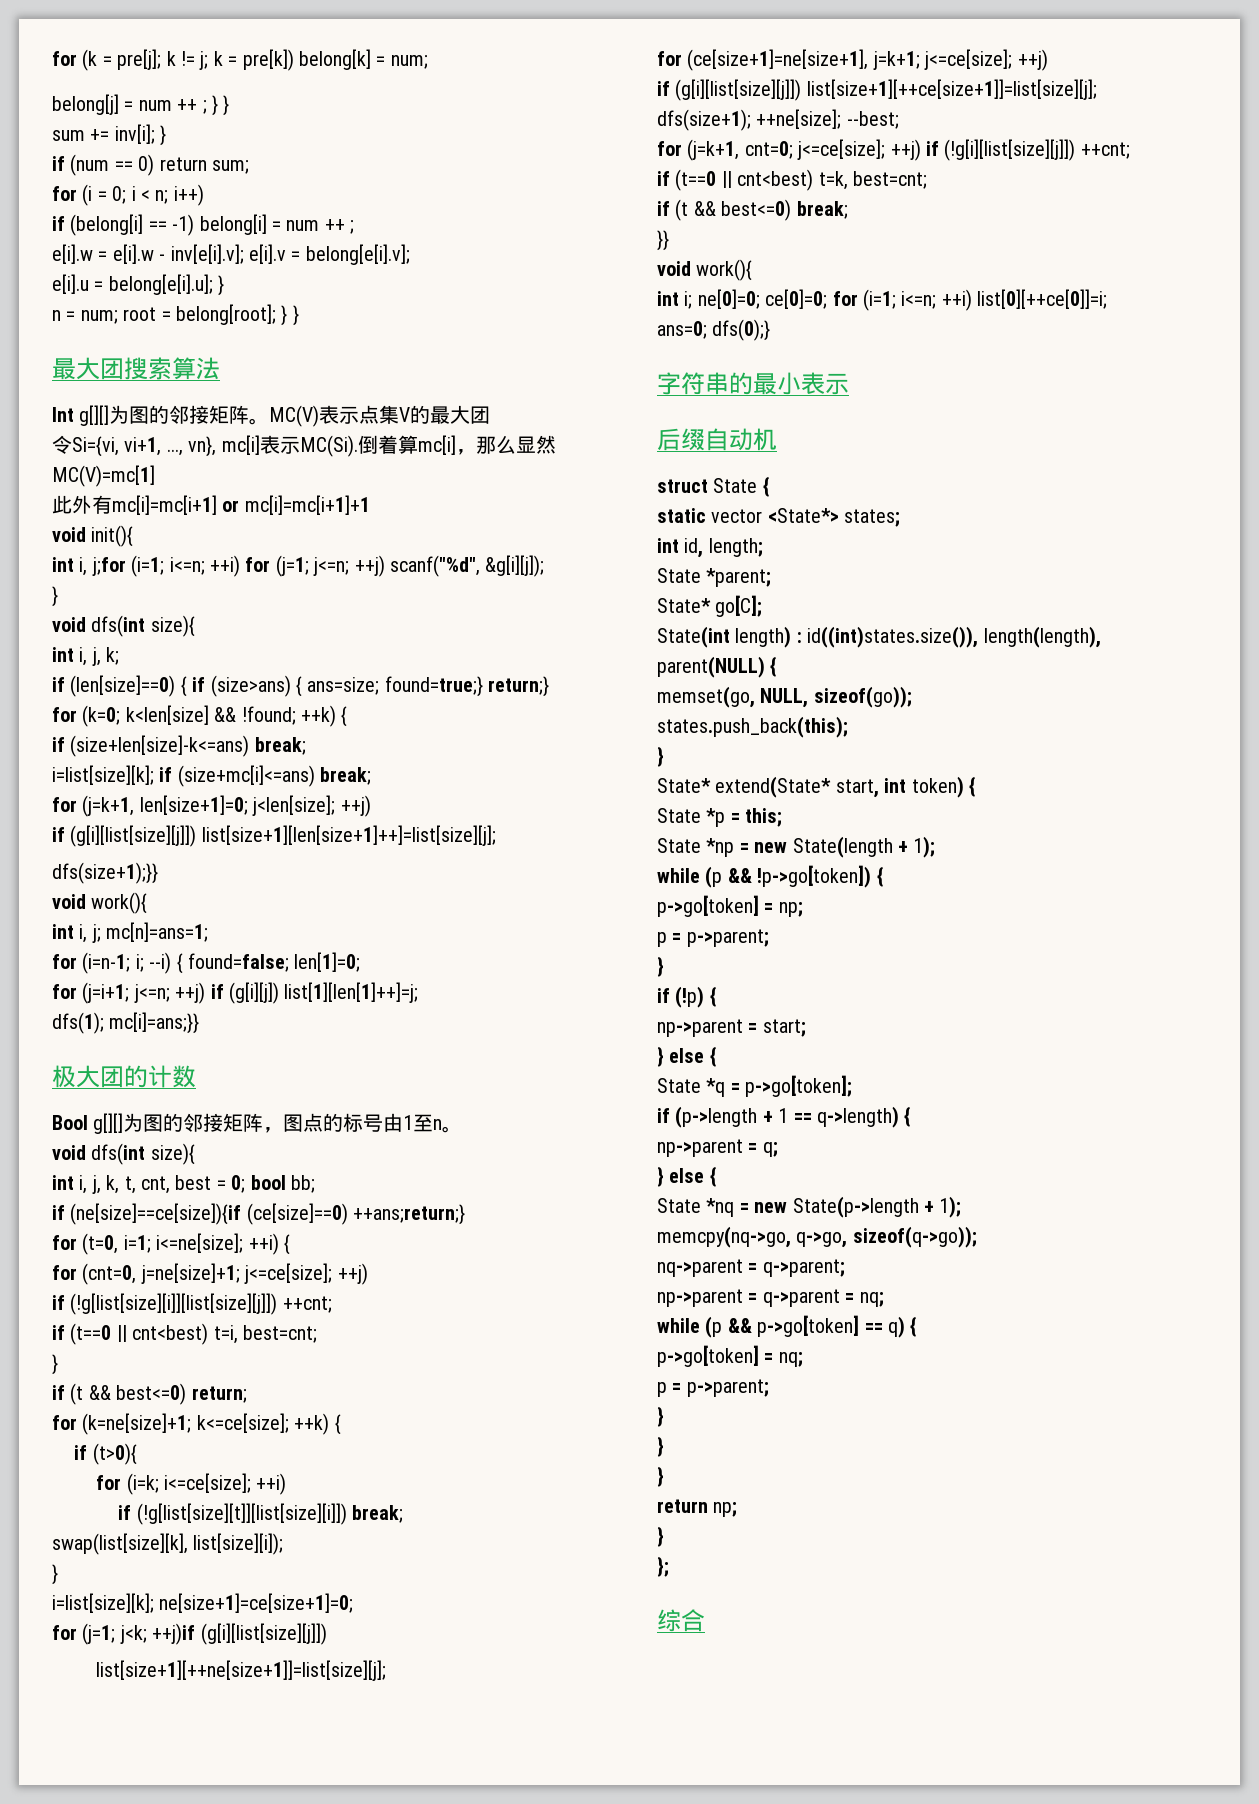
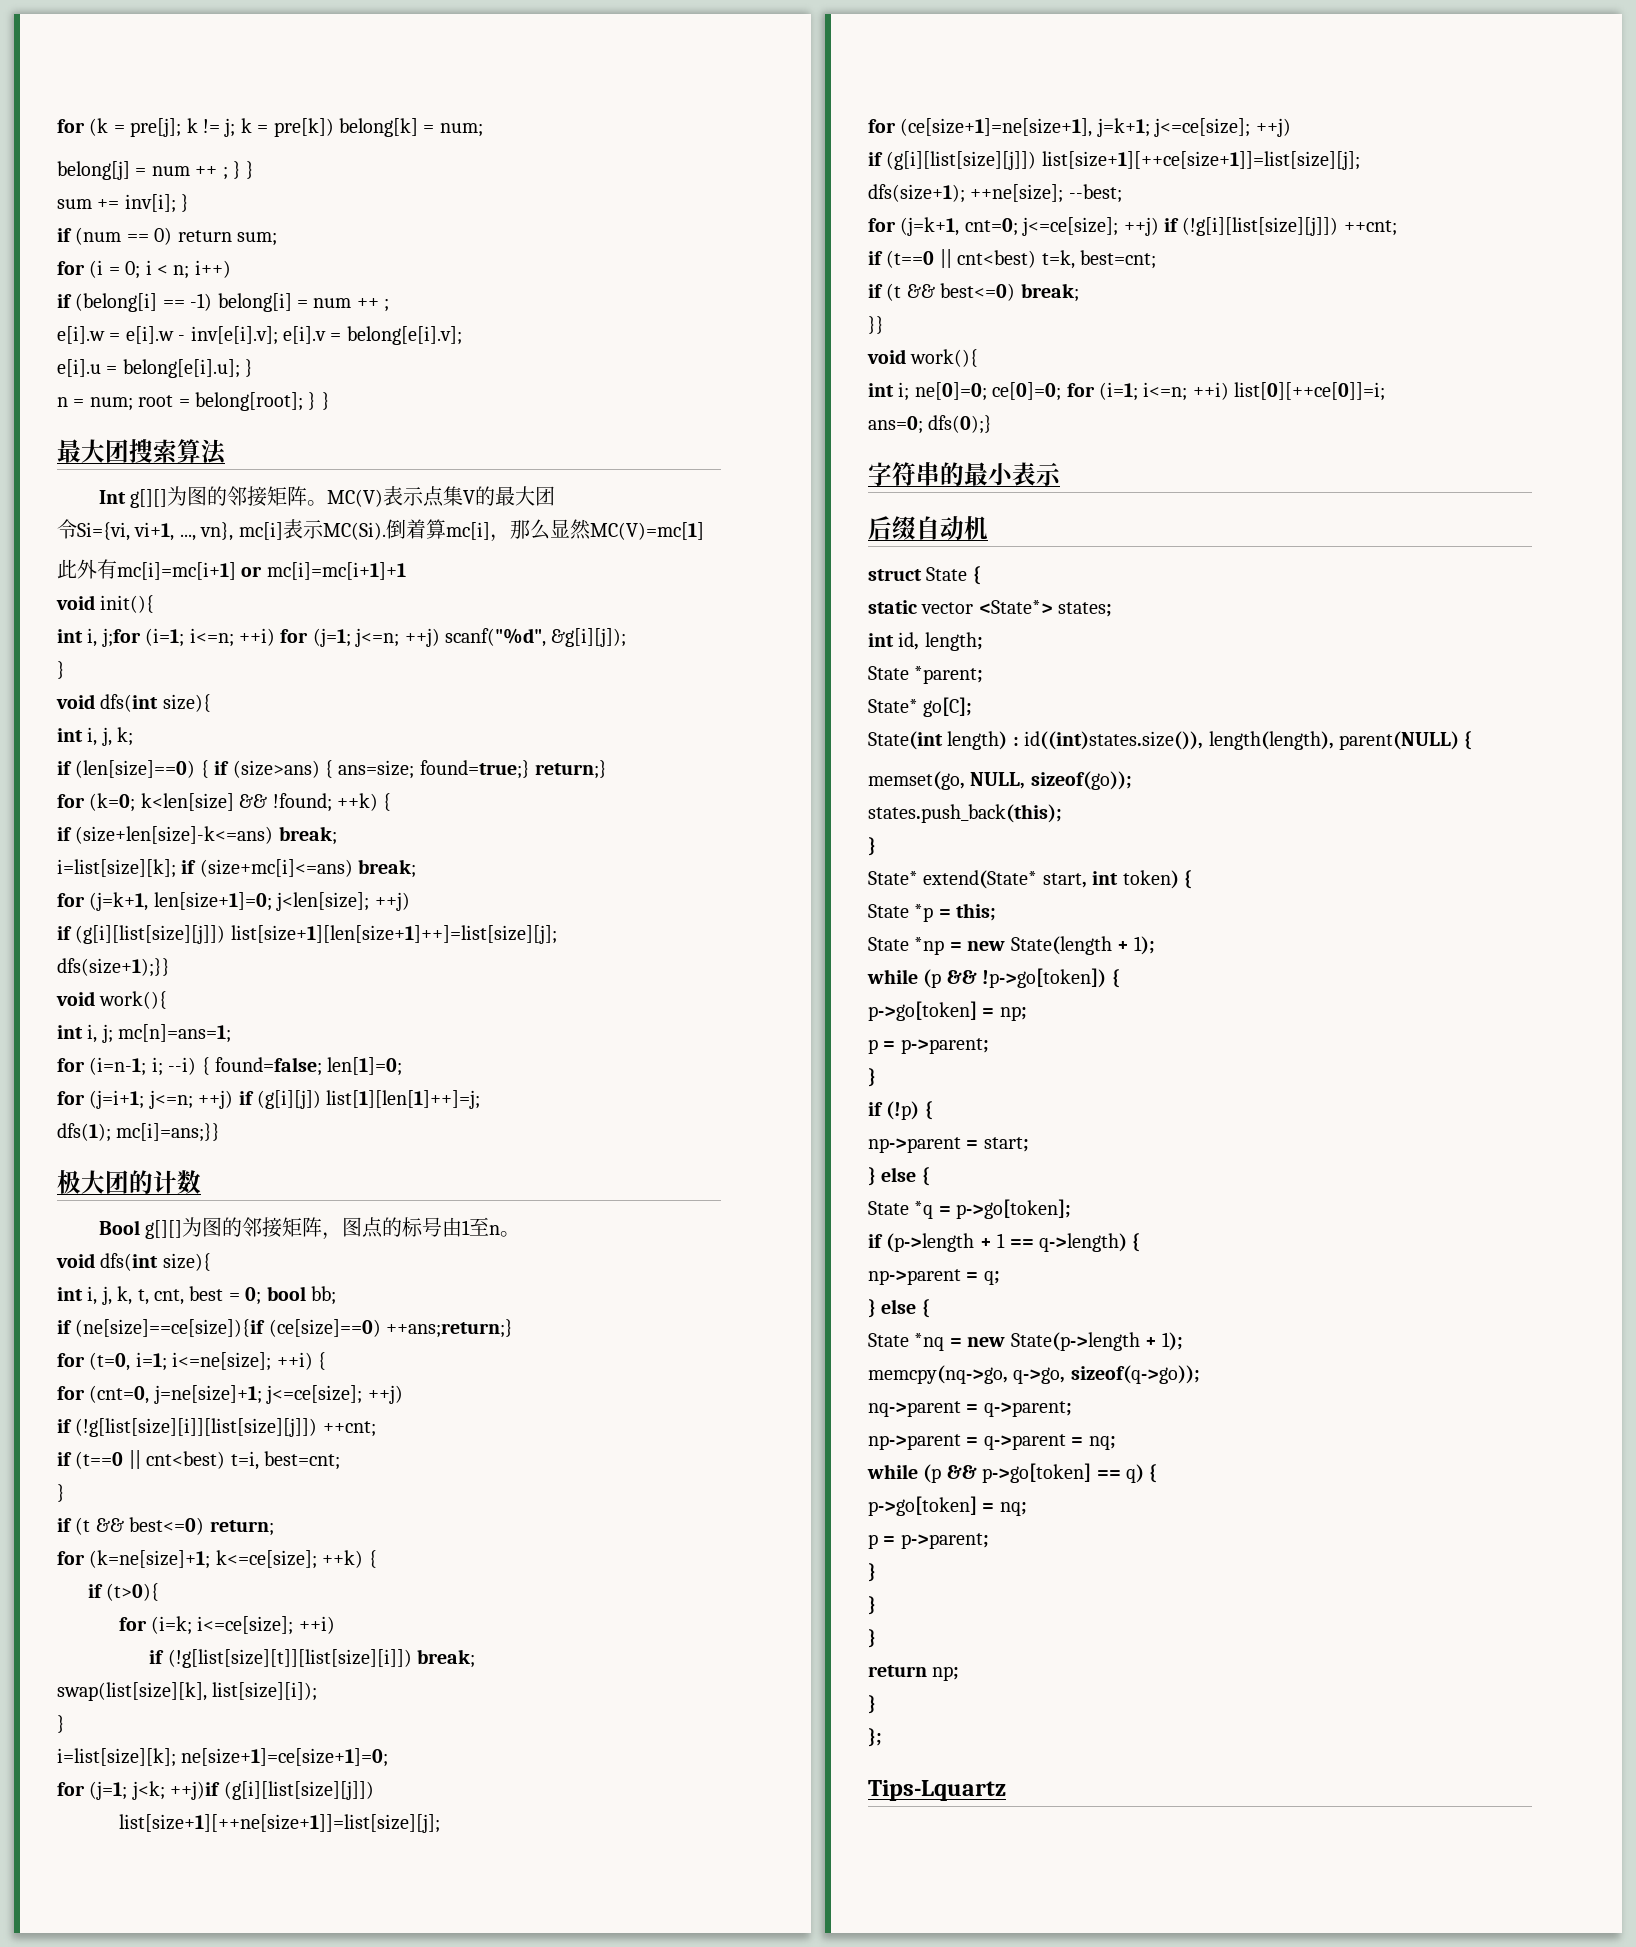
- 综合
+ Tips-Lquartz

